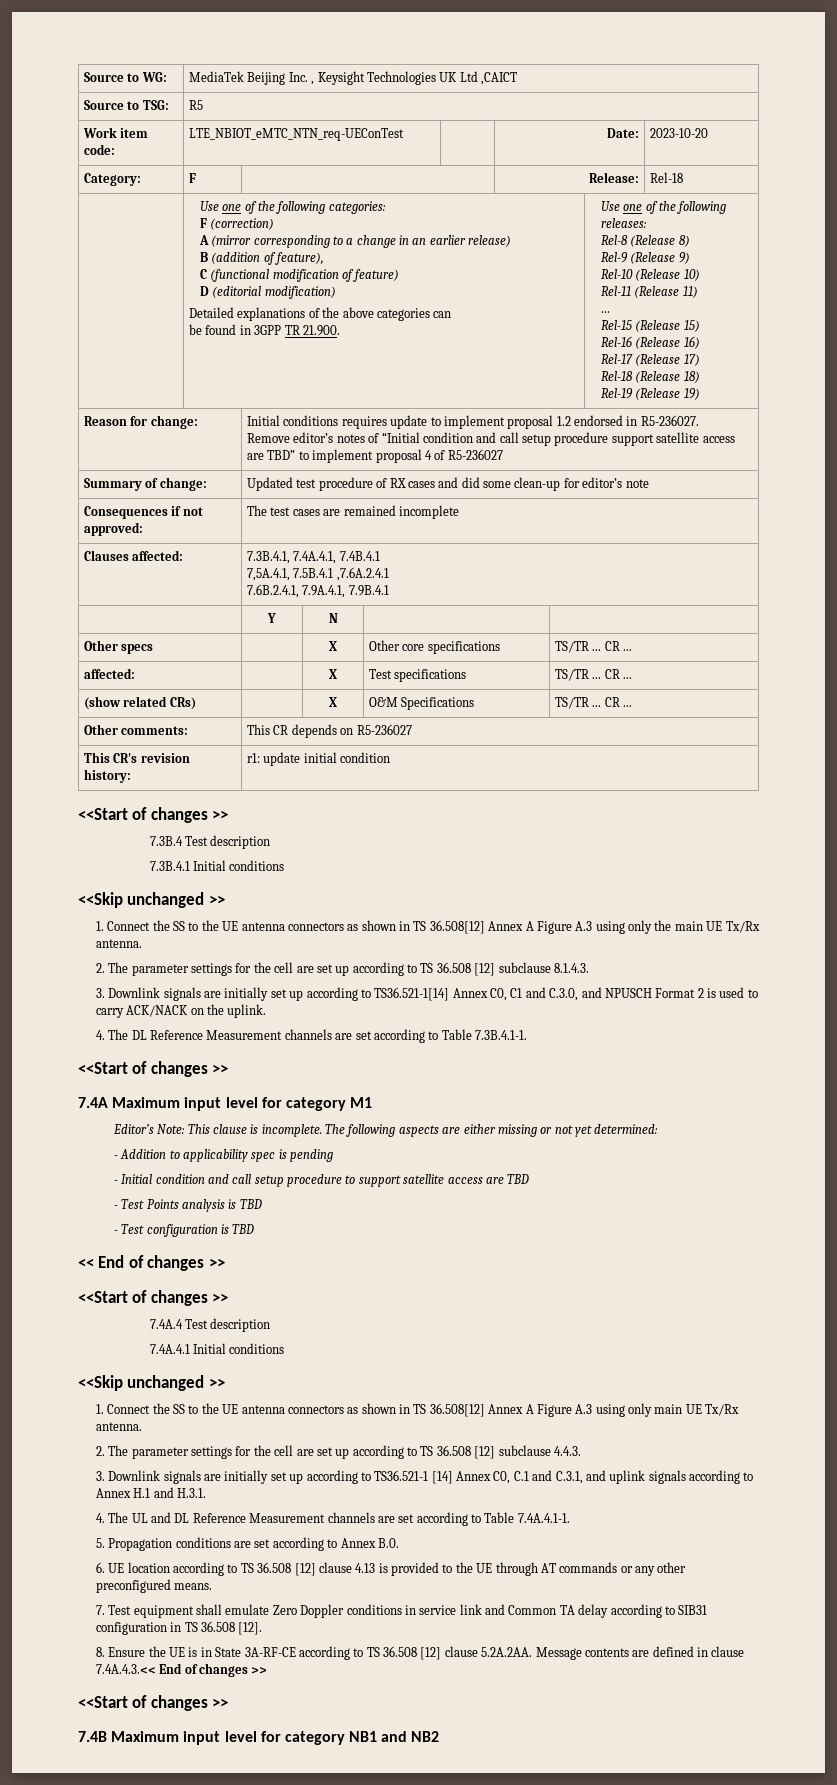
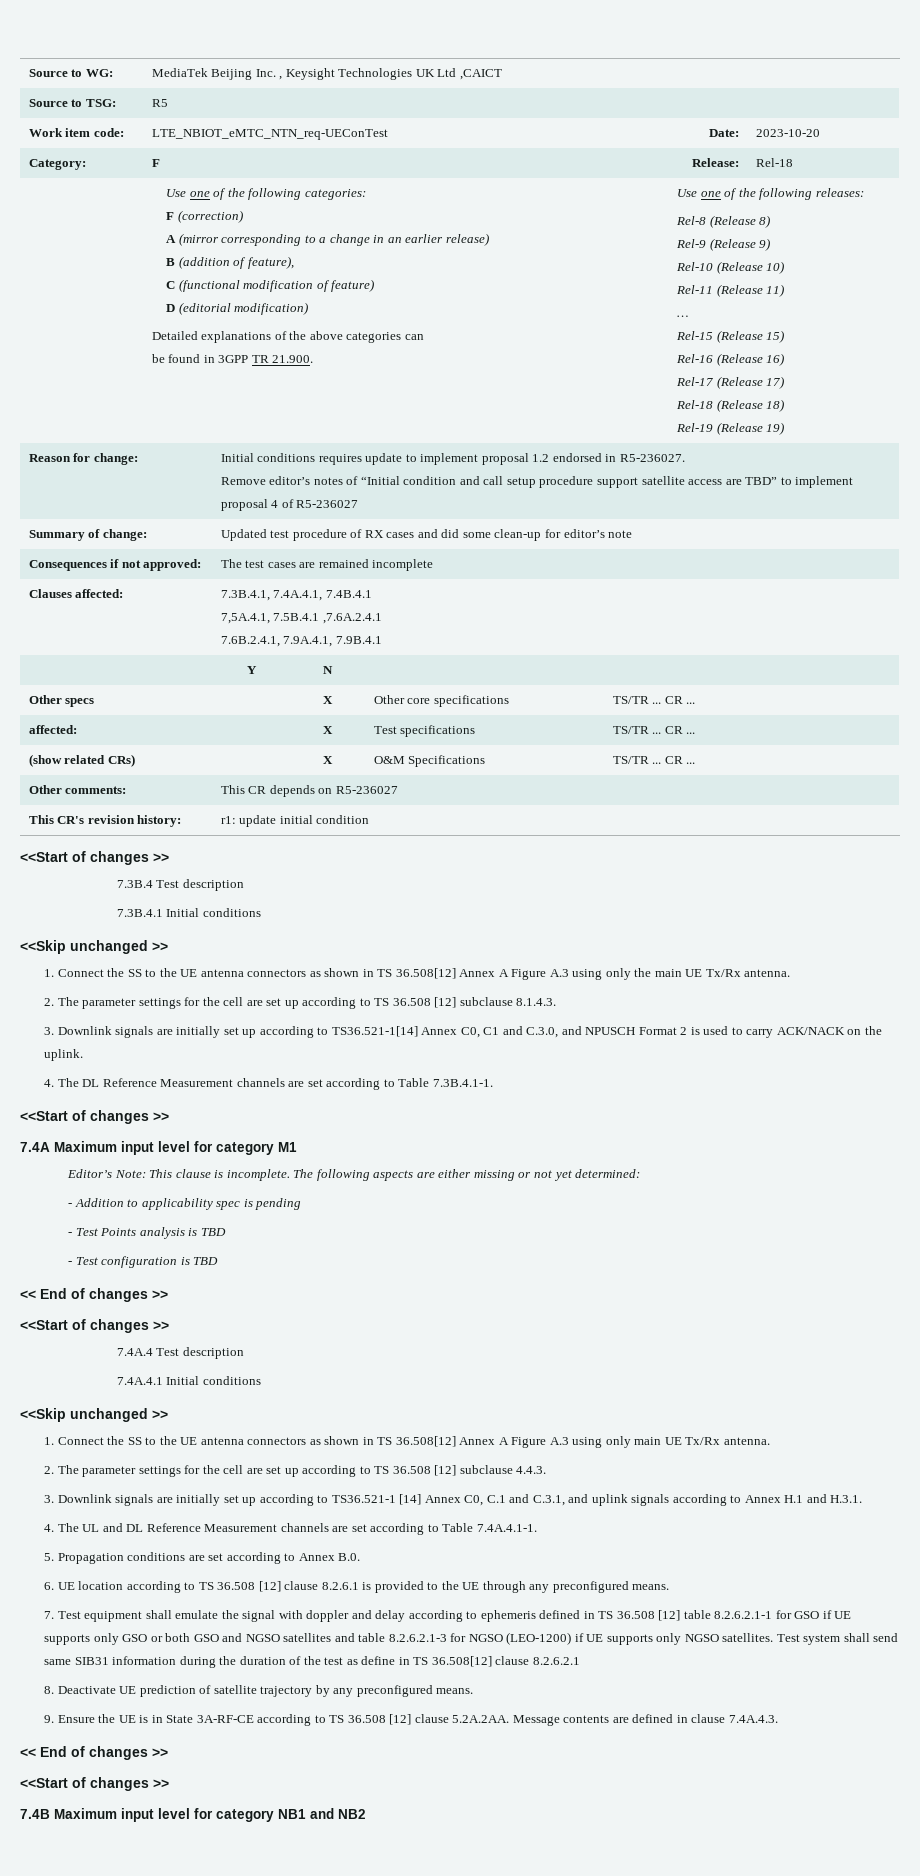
- - Initial condition and call setup procedure to support satellite access are TBD
- 6. UE location according to TS 36.508 [12] clause 4.13 is provided to the UE through AT commands or any other preconfigured means.
+ 6. UE location according to TS 36.508 [12] clause 8.2.6.1 is provided to the UE through any preconfigured means.
- 7. Test equipment shall emulate Zero Doppler conditions in service link and Common TA delay according to SIB31 configuration in TS 36.508 [12].
- 8. Ensure the UE is in State 3A-RF-CE according to TS 36.508 [12] clause 5.2A.2AA. Message contents are defined in clause 7.4A.4.3.<< End of changes >>
+ 7. Test equipment shall emulate the signal with doppler and delay according to ephemeris defined in TS 36.508 [12] table 8.2.6.2.1-1 for GSO if UE supports only GSO or both GSO and NGSO satellites and table 8.2.6.2.1-3 for NGSO (LEO-1200) if UE supports only NGSO satellites. Test system shall send same SIB31 information during the duration of the test as define in TS 36.508[12] clause 8.2.6.2.1
+ 8. Deactivate UE prediction of satellite trajectory by any preconfigured means.
+ 9. Ensure the UE is in State 3A-RF-CE according to TS 36.508 [12] clause 5.2A.2AA. Message contents are defined in clause 7.4A.4.3.
+ << End of changes >>

